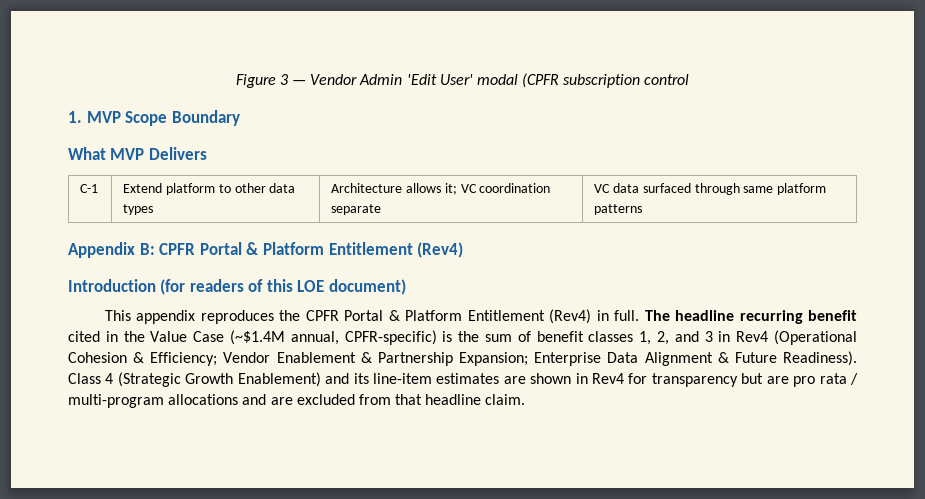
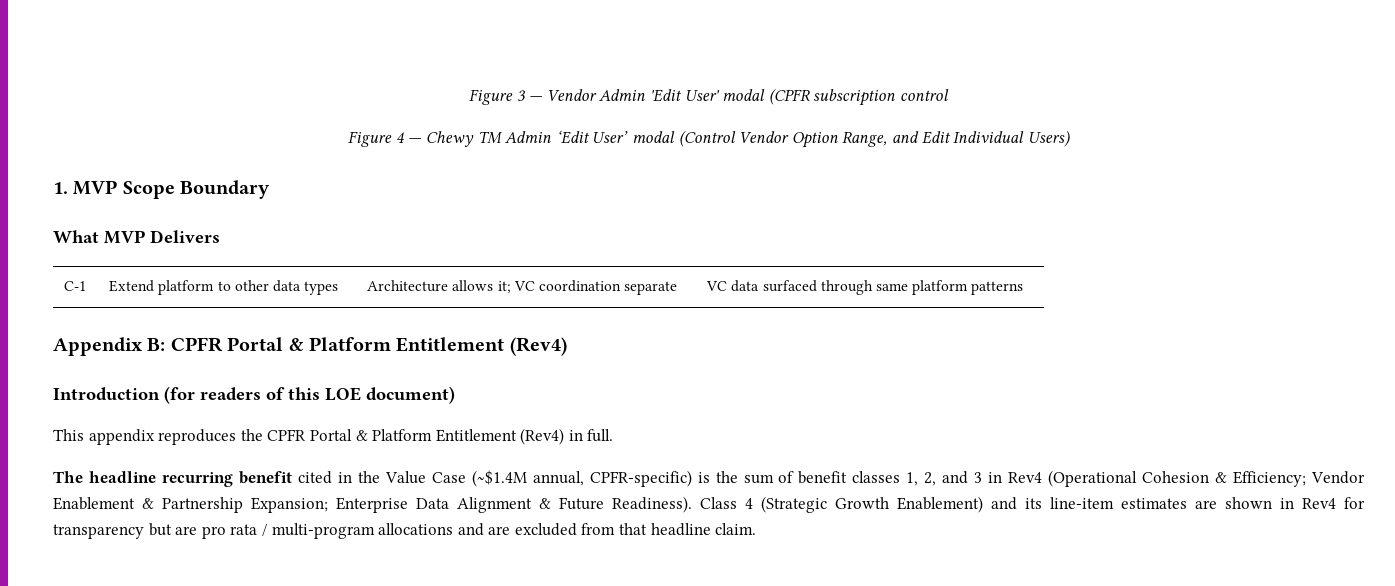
+ Figure 4 — Chewy TM Admin ‘Edit User’ modal (Control Vendor Option Range, and Edit Individual Users)
- This appendix reproduces the CPFR Portal & Platform Entitlement (Rev4) in full. The headline recurring benefit cited in the Value Case (~$1.4M annual, CPFR-specific) is the sum of benefit classes 1, 2, and 3 in Rev4 (Operational Cohesion & Efficiency; Vendor Enablement & Partnership Expansion; Enterprise Data Alignment & Future Readiness).
+ This appendix reproduces the CPFR Portal & Platform Entitlement (Rev4) in full.
+ The headline recurring benefit cited in the Value Case (~$1.4M annual, CPFR-specific) is the sum of benefit classes 1, 2, and 3 in Rev4 (Operational Cohesion & Efficiency; Vendor Enablement & Partnership Expansion; Enterprise Data Alignment & Future Readiness).

